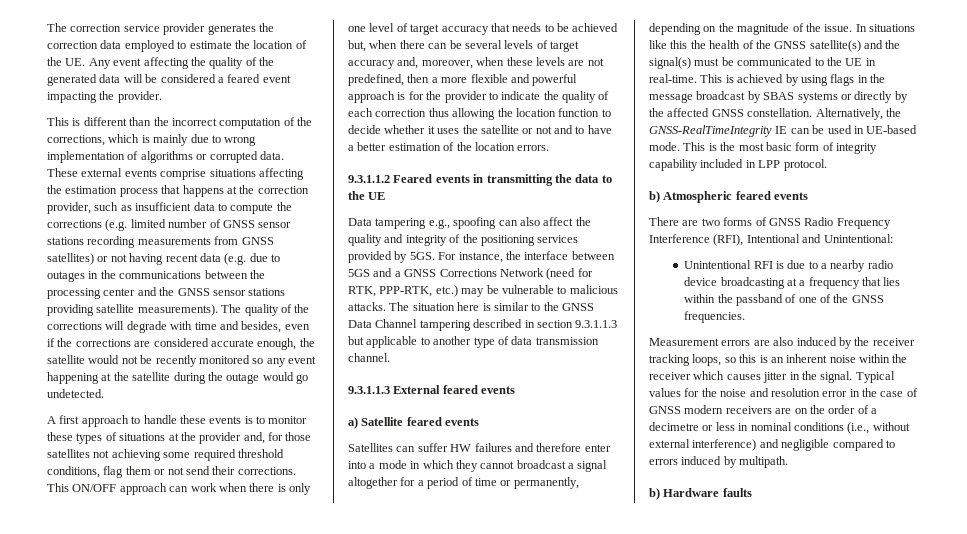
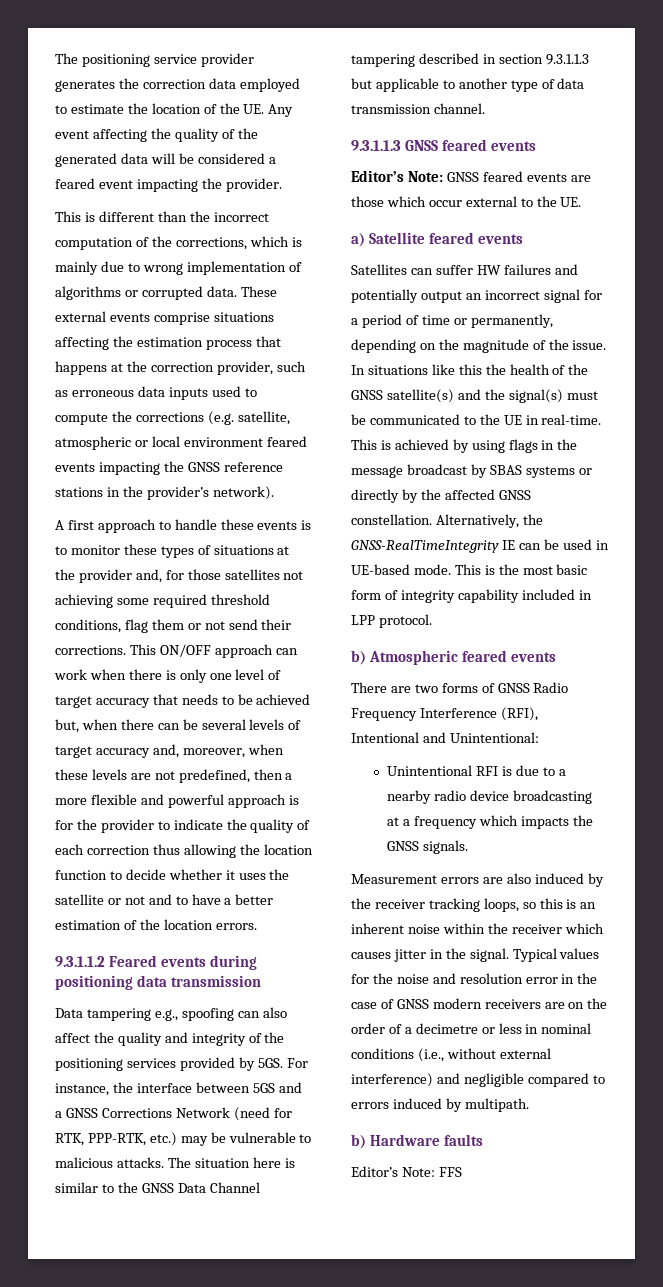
- The correction service provider generates the correction data employed to estimate the location of the UE. Any event affecting the quality of the generated data will be considered a feared event impacting the provider.
+ The positioning service provider generates the correction data employed to estimate the location of the UE. Any event affecting the quality of the generated data will be considered a feared event impacting the provider.
- These external events comprise situations affecting the estimation process that happens at the correction provider, such as insufficient data to compute the corrections (e.g. limited number of GNSS sensor stations recording measurements from GNSS satellites) or not having recent data (e.g. due to outages in the communications between the processing center and the GNSS sensor stations providing satellite measurements). The quality of the corrections will degrade with time and besides, even if the corrections are considered accurate enough, the satellite would not be recently monitored so any event happening at the satellite during the outage would go undetected.
+ These external events comprise situations affecting the estimation process that happens at the correction provider, such as erroneous data inputs used to compute the corrections (e.g. satellite, atmospheric or local environment feared events impacting the GNSS reference stations in the provider’s network).
- 9.3.1.1.2 Feared events in transmitting the data to the UE
+ 9.3.1.1.2 Feared events during positioning data transmission
- 9.3.1.1.3 External feared events
+ 9.3.1.1.3 GNSS feared events
+ Editor’s Note: GNSS feared events are those which occur external to the UE.
- Satellites can suffer HW failures and therefore enter into a mode in which they cannot broadcast a signal altogether for a period of time or permanently, depending on the magnitude of the issue.
+ Satellites can suffer HW failures and potentially output an incorrect signal for a period of time or permanently, depending on the magnitude of the issue.
- Unintentional RFI is due to a nearby radio device broadcasting at a frequency that lies within the passband of one of the GNSS frequencies.
+ Unintentional RFI is due to a nearby radio device broadcasting at a frequency which impacts the GNSS signals.
+ Editor’s Note: FFS

